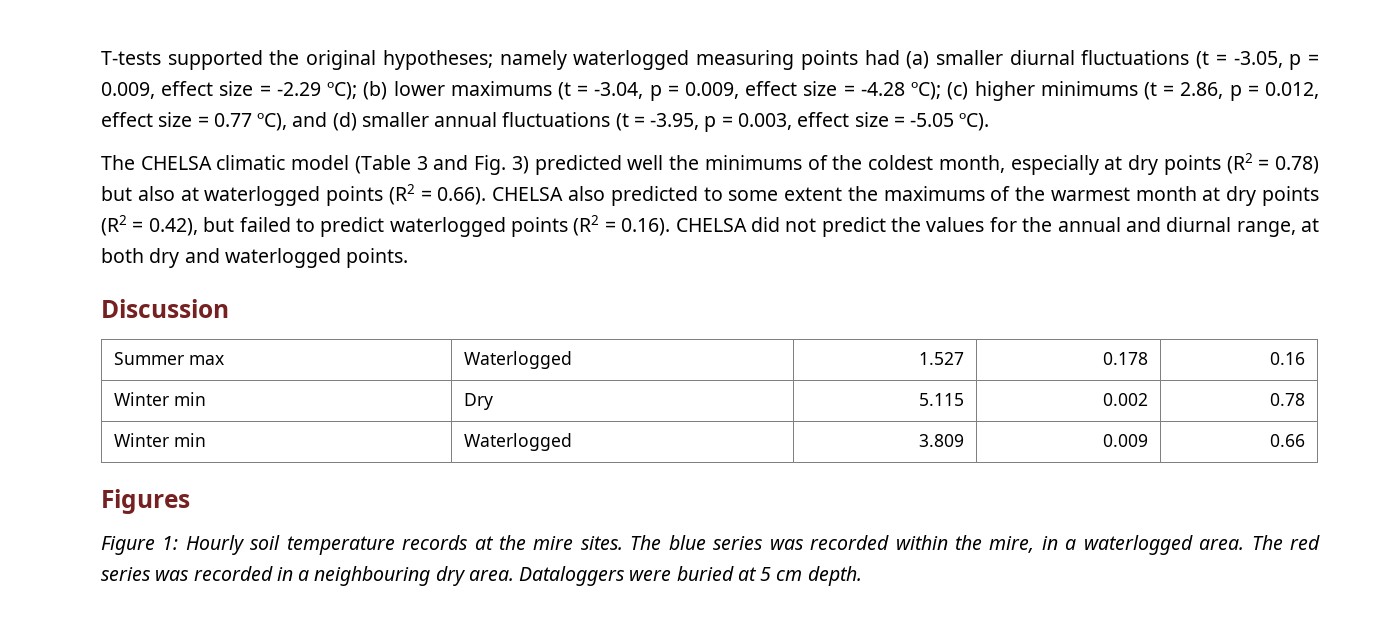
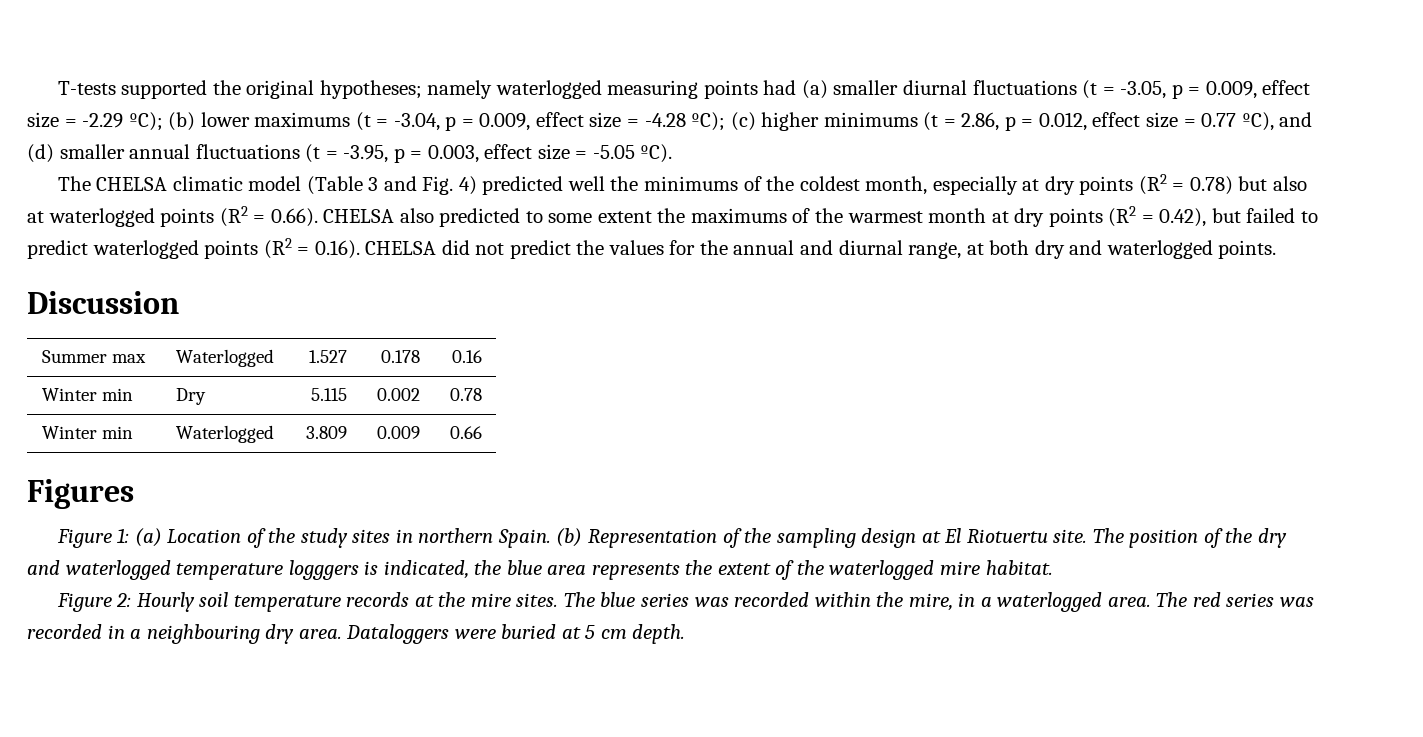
- The CHELSA climatic model (Table 3 and Fig. 3) predicted well the minimums of the coldest month, especially at dry points (R2 = 0.78) but also at waterlogged points (R2 = 0.66). CHELSA also predicted to some extent the maximums of the warmest month at dry points (R2 = 0.42), but failed to predict waterlogged points (R2 = 0.16). CHELSA did not predict the values for the annual and diurnal range, at both dry and waterlogged points.
+ The CHELSA climatic model (Table 3 and Fig. 4) predicted well the minimums of the coldest month, especially at dry points (R2 = 0.78) but also at waterlogged points (R2 = 0.66). CHELSA also predicted to some extent the maximums of the warmest month at dry points (R2 = 0.42), but failed to predict waterlogged points (R2 = 0.16). CHELSA did not predict the values for the annual and diurnal range, at both dry and waterlogged points.
- Figure 1: Hourly soil temperature records at the mire sites.
+ Figure 1: (a) Location of the study sites in northern Spain. (b) Representation of the sampling design at El Riotuertu site. The position of the dry and waterlogged temperature logggers is indicated, the blue area represents the extent of the waterlogged mire habitat.
+ Figure 2: Hourly soil temperature records at the mire sites.

